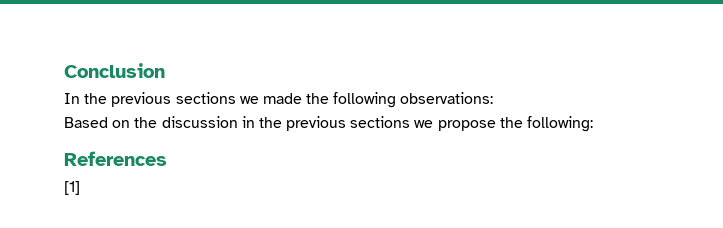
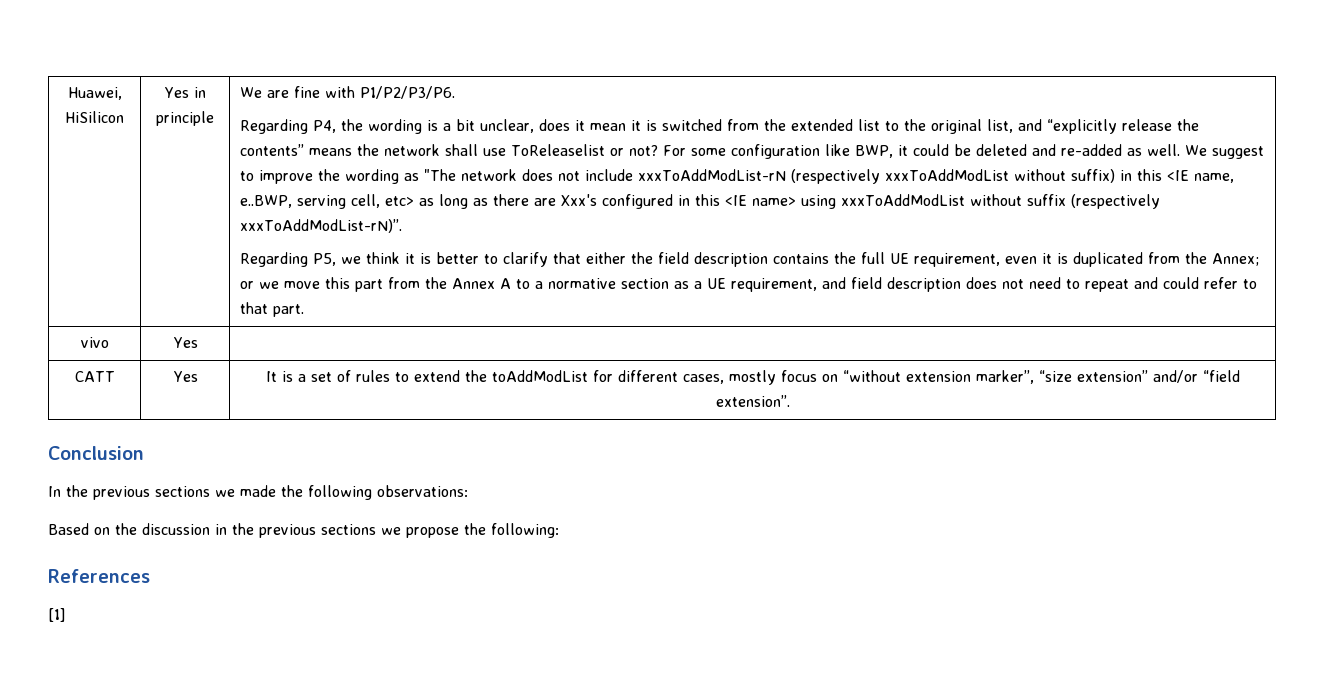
+ Huawei, HiSilicon | Yes in principle | We are fine with P1/P2/P3/P6.
+ Regarding P4, the wording is a bit unclear, does it mean it is switched from the extended list to the original list, and “explicitly release the contents” means the network shall use ToReleaselist or not? For some configuration like BWP, it could be deleted and re-added as well. We suggest to improve the wording as "The network does not include xxxToAddModList-rN (respectively xxxToAddModList without suffix) in this <IE name, e..BWP, serving cell, etc> as long as there are Xxx's configured in this <IE name> using xxxToAddModList without suffix (respectively xxxToAddModList-rN)”.
+ Regarding P5, we think it is better to clarify that either the field description contains the full UE requirement, even it is duplicated from the Annex; or we move this part from the Annex A to a normative section as a UE requirement, and field description does not need to repeat and could refer to that part.
+ vivo | Yes |
+ CATT | Yes | It is a set of rules to extend the toAddModList for different cases, mostly focus on “without extension marker”, “size extension” and/or “field extension”.

